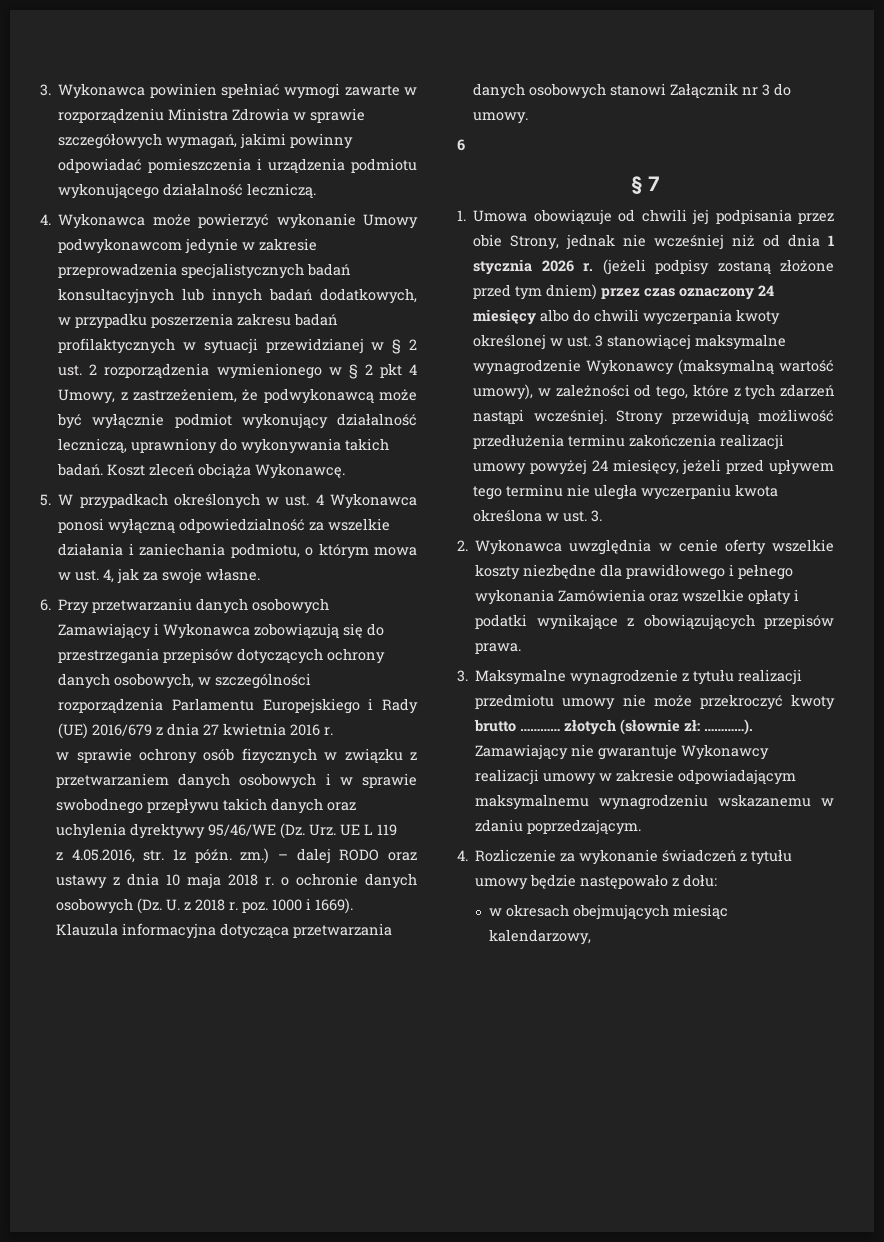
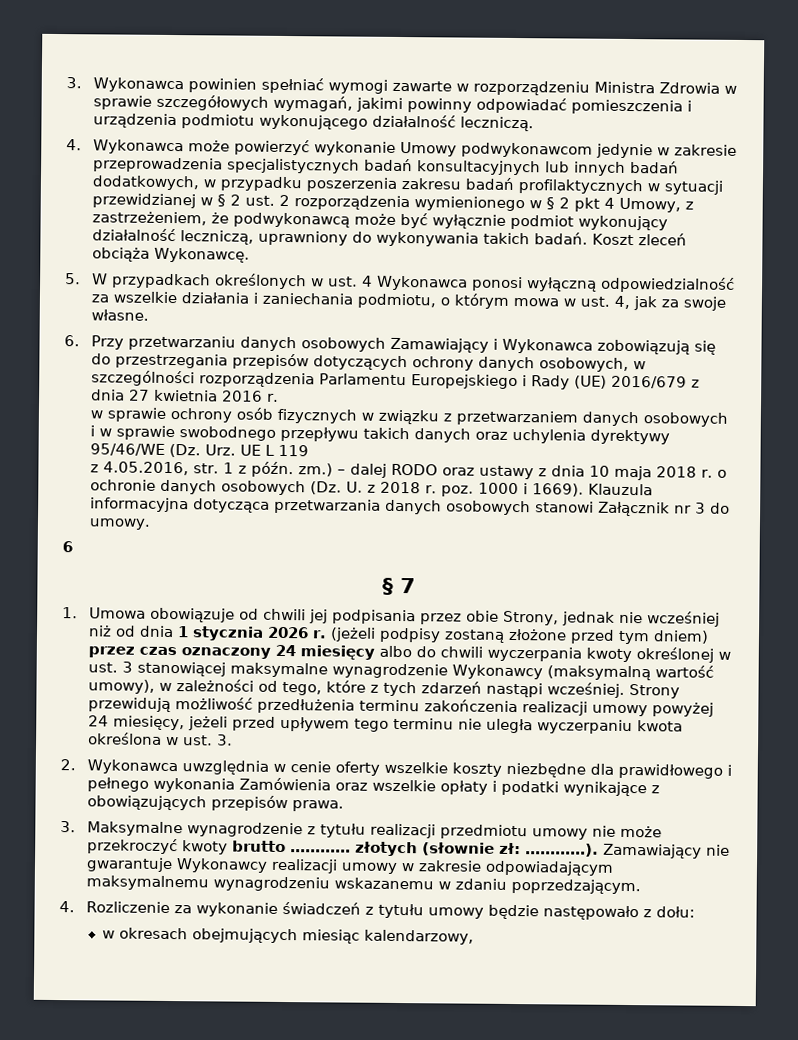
- z 4.05.2016, str. 1z późn. zm.)
+ z 4.05.2016, str. 1 z późn. zm.)

